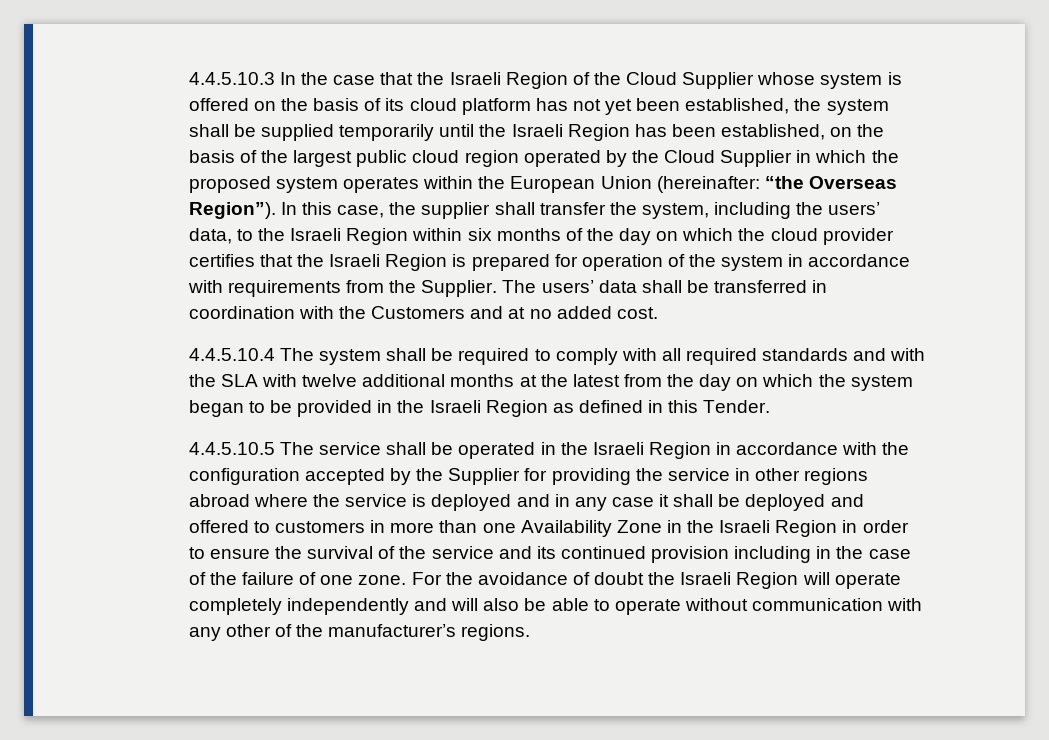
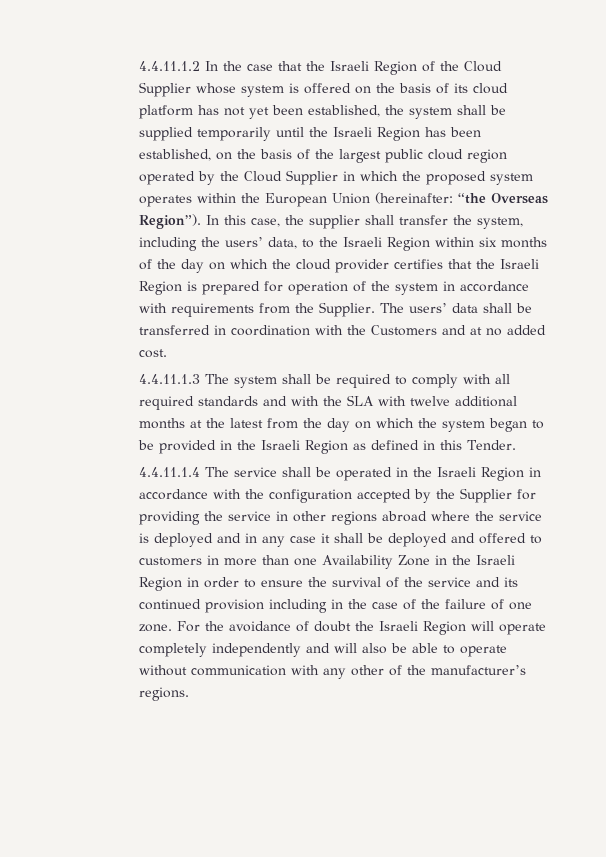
- 4.4.5.10.3 In the case that the Israeli Region of the Cloud Supplier whose system is offered on the basis of its cloud platform has not yet been established, the system shall be supplied temporarily until the Israeli Region has been established, on the basis of the largest public cloud region operated by the Cloud Supplier in which the proposed system operates within the European Union (hereinafter:
+ 4.4.11.1.2 In the case that the Israeli Region of the Cloud Supplier whose system is offered on the basis of its cloud platform has not yet been established, the system shall be supplied temporarily until the Israeli Region has been established, on the basis of the largest public cloud region operated by the Cloud Supplier in which the proposed system operates within the European Union (hereinafter:
- 4.4.5.10.4 The system shall be required to comply with all required standards and with the SLA with twelve additional months at the latest from the day on which the system began to be provided in the Israeli Region as defined in this Tender.
+ 4.4.11.1.3 The system shall be required to comply with all required standards and with the SLA with twelve additional months at the latest from the day on which the system began to be provided in the Israeli Region as defined in this Tender.
- 4.4.5.10.5 The service shall be operated in the Israeli Region in accordance with the configuration accepted by the Supplier for providing the service in other regions abroad where the service is deployed and in any case it shall be deployed and offered to customers in more than one Availability Zone in the Israeli Region in order to ensure the survival of the service and its continued provision including in the case of the failure of one zone.
+ 4.4.11.1.4 The service shall be operated in the Israeli Region in accordance with the configuration accepted by the Supplier for providing the service in other regions abroad where the service is deployed and in any case it shall be deployed and offered to customers in more than one Availability Zone in the Israeli Region in order to ensure the survival of the service and its continued provision including in the case of the failure of one zone.

